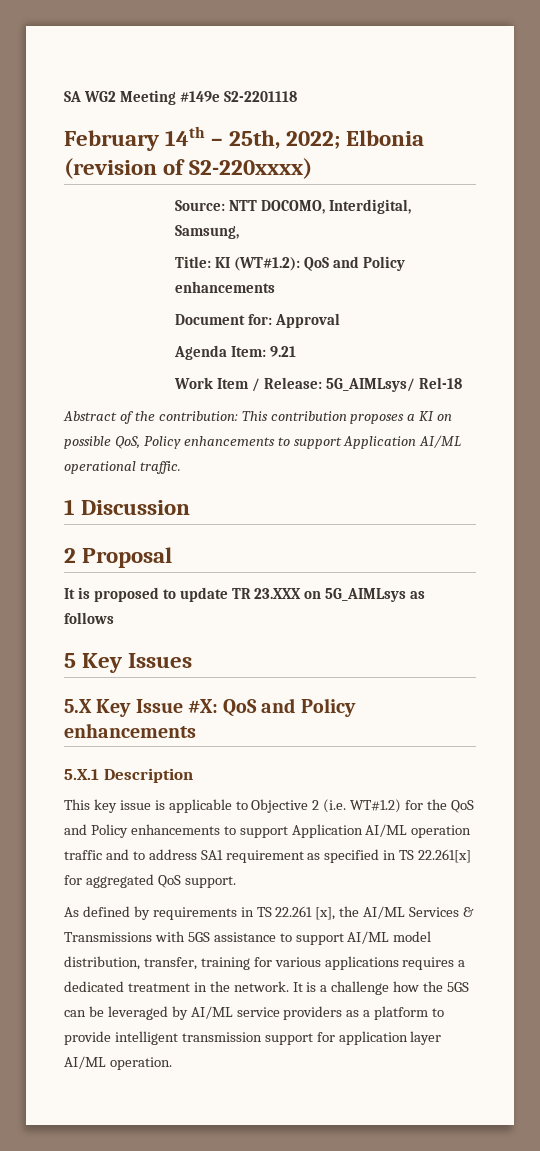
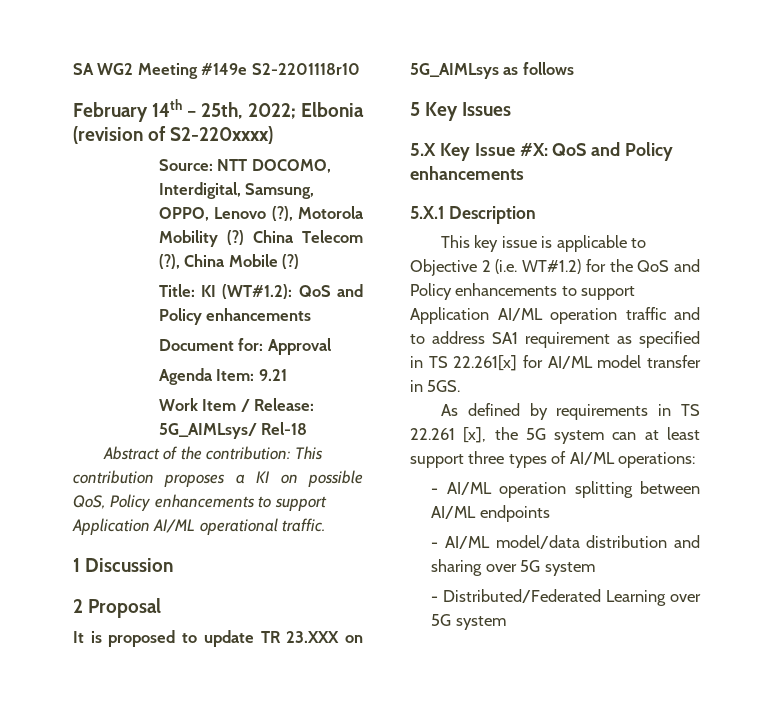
- SA WG2 Meeting #149e S2-2201118
+ SA WG2 Meeting #149e S2-2201118r10
- Source: NTT DOCOMO, Interdigital, Samsung,
+ Source: NTT DOCOMO, Interdigital, Samsung, OPPO, Lenovo (?), Motorola Mobility (?) China Telecom (?), China Mobile (?)
- This key issue is applicable to Objective 2 (i.e. WT#1.2) for the QoS and Policy enhancements to support Application AI/ML operation traffic and to address SA1 requirement as specified in TS 22.261[x] for aggregated QoS support.
+ This key issue is applicable to Objective 2 (i.e. WT#1.2) for the QoS and Policy enhancements to support Application AI/ML operation traffic and to address SA1 requirement as specified in TS 22.261[x] for AI/ML model transfer in 5GS.
- As defined by requirements in TS 22.261 [x], the AI/ML Services & Transmissions with 5GS assistance to support AI/ML model distribution, transfer, training for various applications requires a dedicated treatment in the network. It is a challenge how the 5GS can be leveraged by AI/ML service providers as a platform to provide intelligent transmission support for application layer AI/ML operation.
+ As defined by requirements in TS 22.261 [x], the 5G system can at least support three types of AI/ML operations:
+ - AI/ML operation splitting between AI/ML endpoints
+ - AI/ML model/data distribution and sharing over 5G system
+ - Distributed/Federated Learning over 5G system

